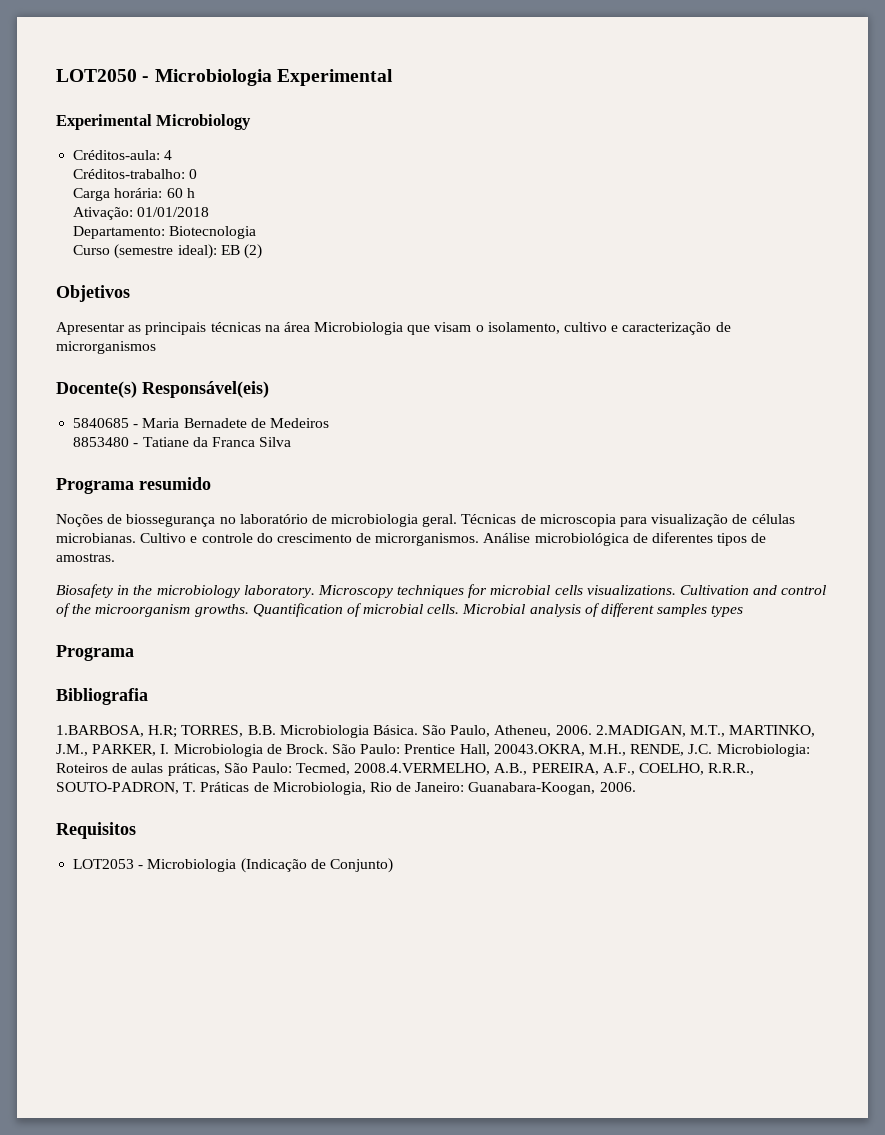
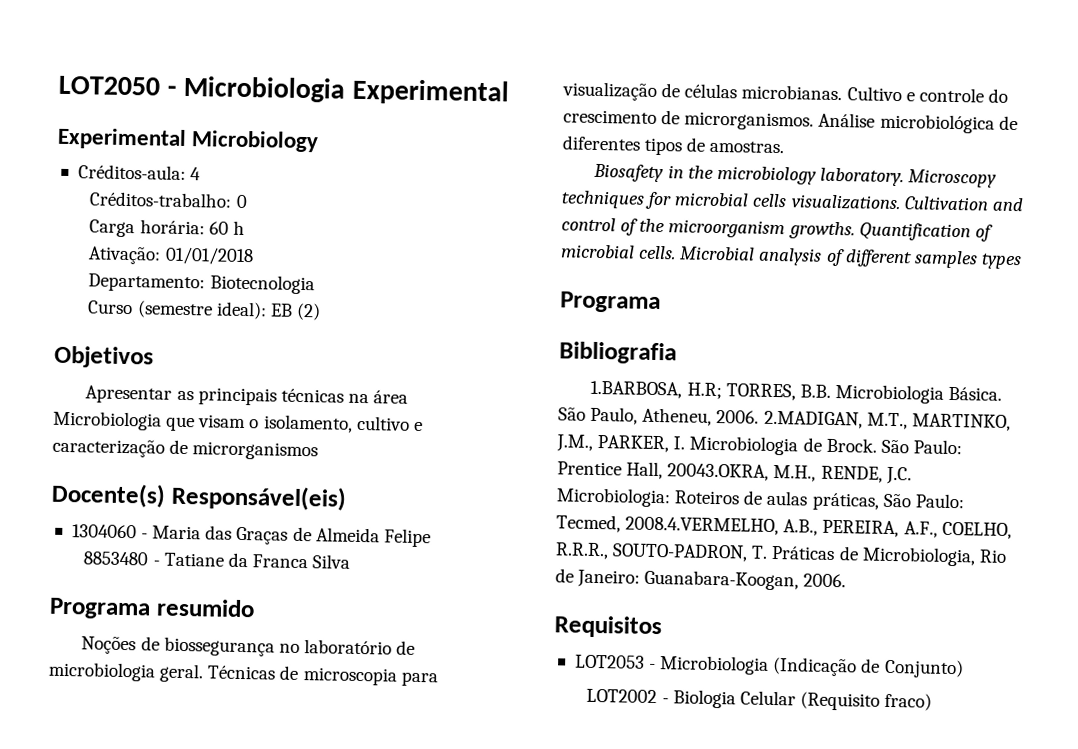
- 5840685 - Maria Bernadete de Medeiros
+ 1304060 - Maria das Graças de Almeida Felipe
+ LOT2002 - Biologia Celular (Requisito fraco)

